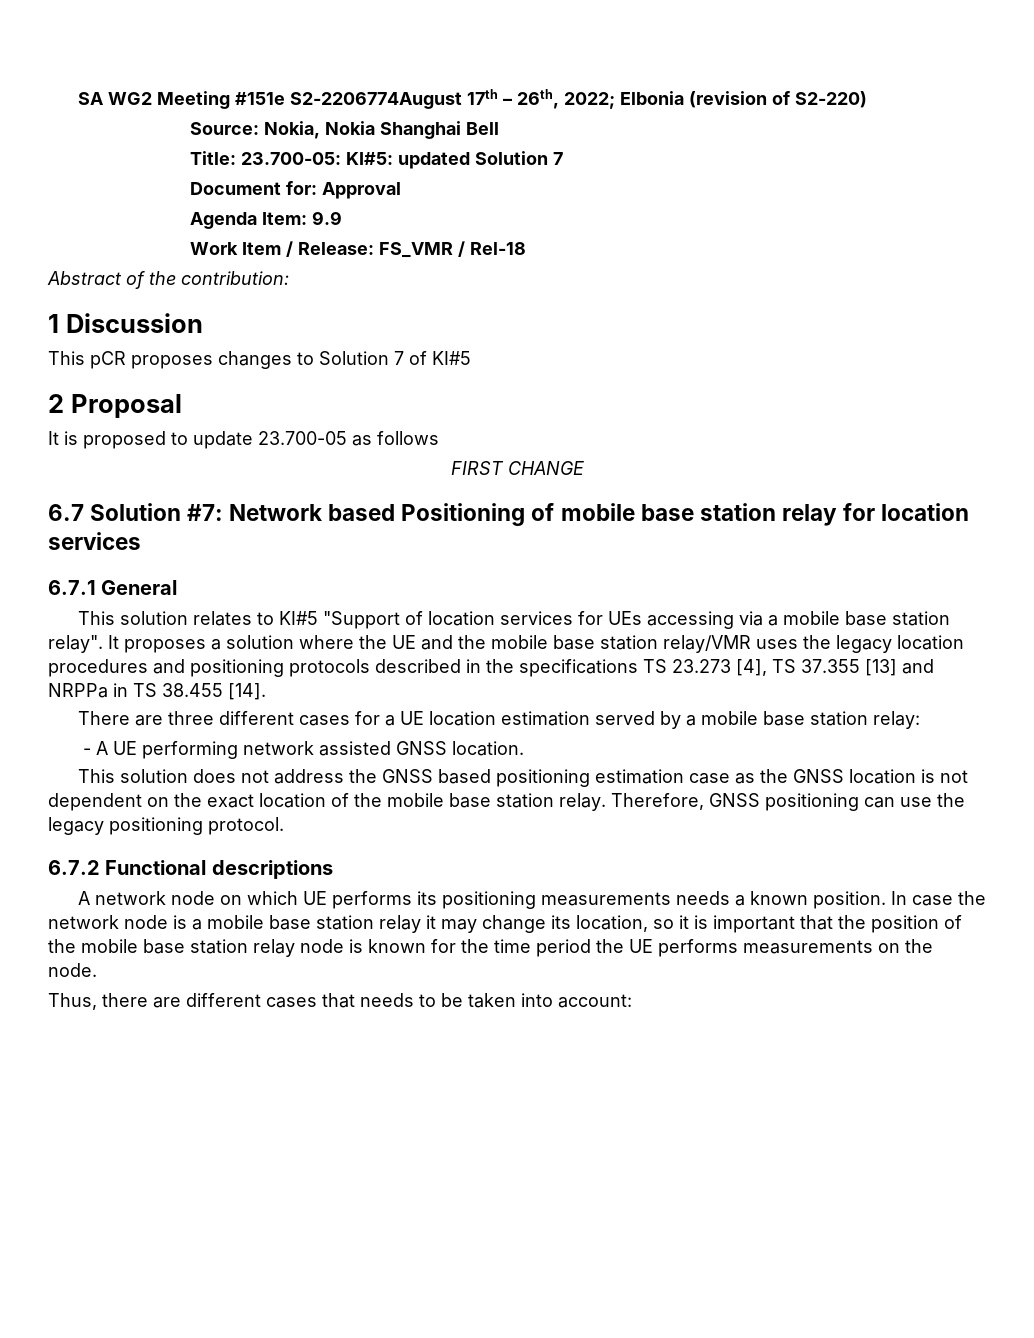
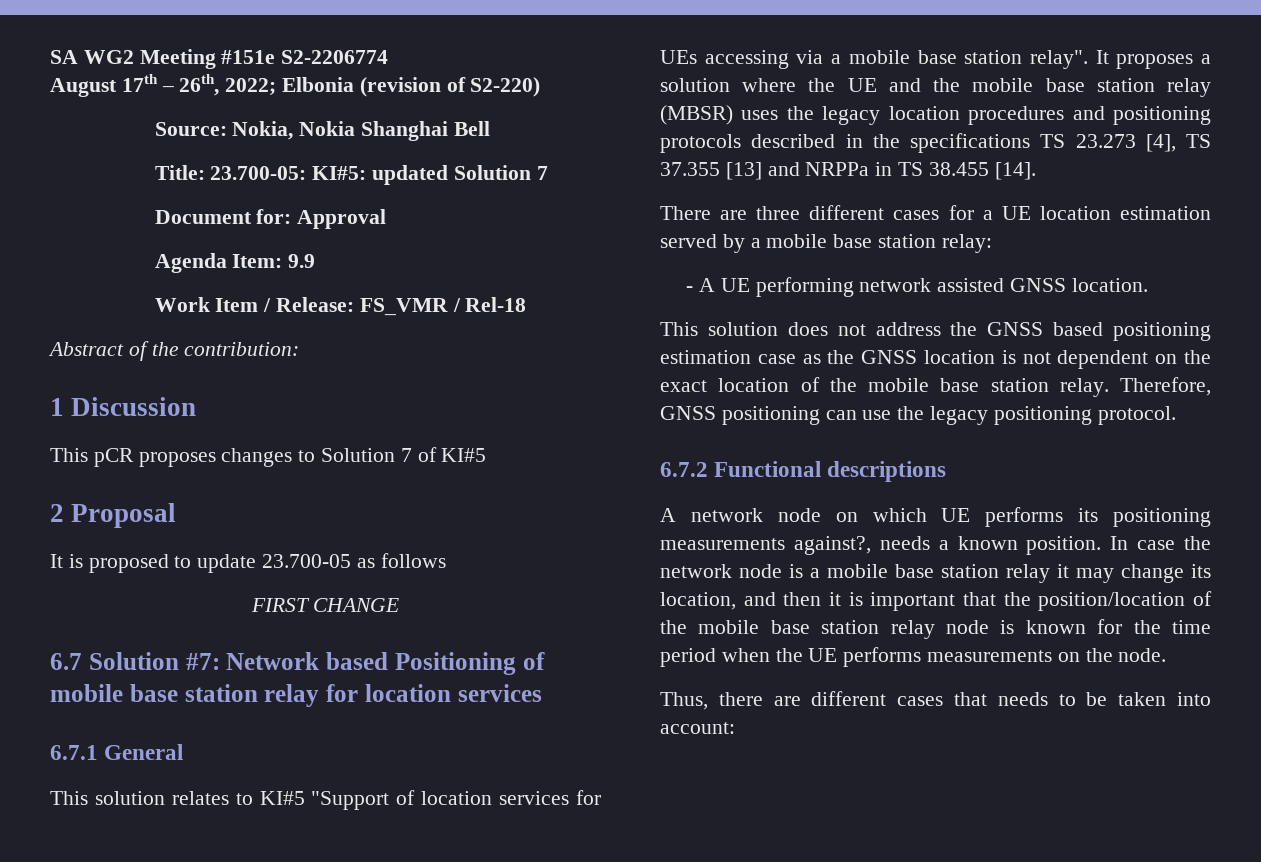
- SA WG2 Meeting #151e S2-2206774August 17th – 26th, 2022; Elbonia (revision of S2-220)
+ SA WG2 Meeting #151e S2-2206774
+ August 17th – 26th, 2022; Elbonia (revision of S2-220)
- It proposes a solution where the UE and the mobile base station relay/VMR uses the legacy location procedures and positioning protocols described in the specifications TS 23.273 [4], TS 37.355 [13] and NRPPa in TS 38.455 [14].
+ It proposes a solution where the UE and the mobile base station relay (MBSR) uses the legacy location procedures and positioning protocols described in the specifications TS 23.273 [4], TS 37.355 [13] and NRPPa in TS 38.455 [14].
- A network node on which UE performs its positioning measurements needs a known position.
+ A network node on which UE performs its positioning measurements against?, needs a known position.
- In case the network node is a mobile base station relay it may change its location, so it is important that the position of the mobile base station relay node is known for the time period the UE performs measurements on the node.
+ In case the network node is a mobile base station relay it may change its location, and then it is important that the position/location of the mobile base station relay node is known for the time period when the UE performs measurements on the node.

